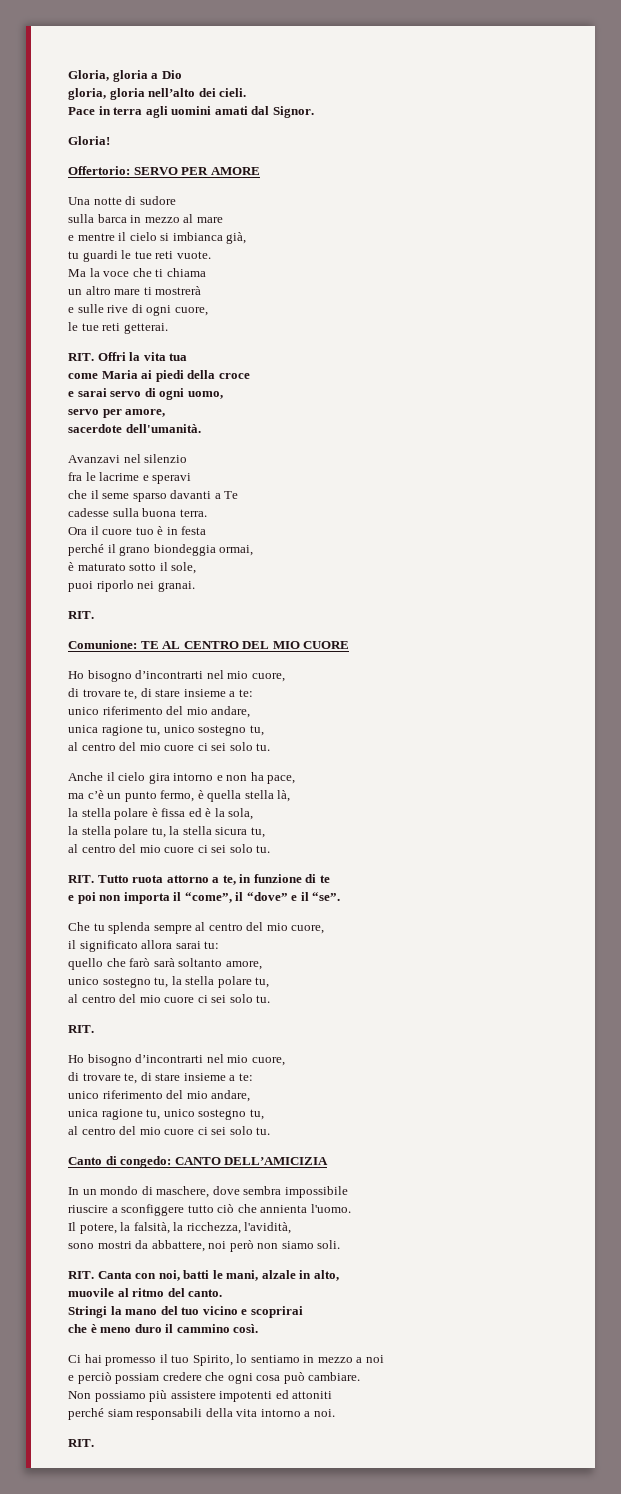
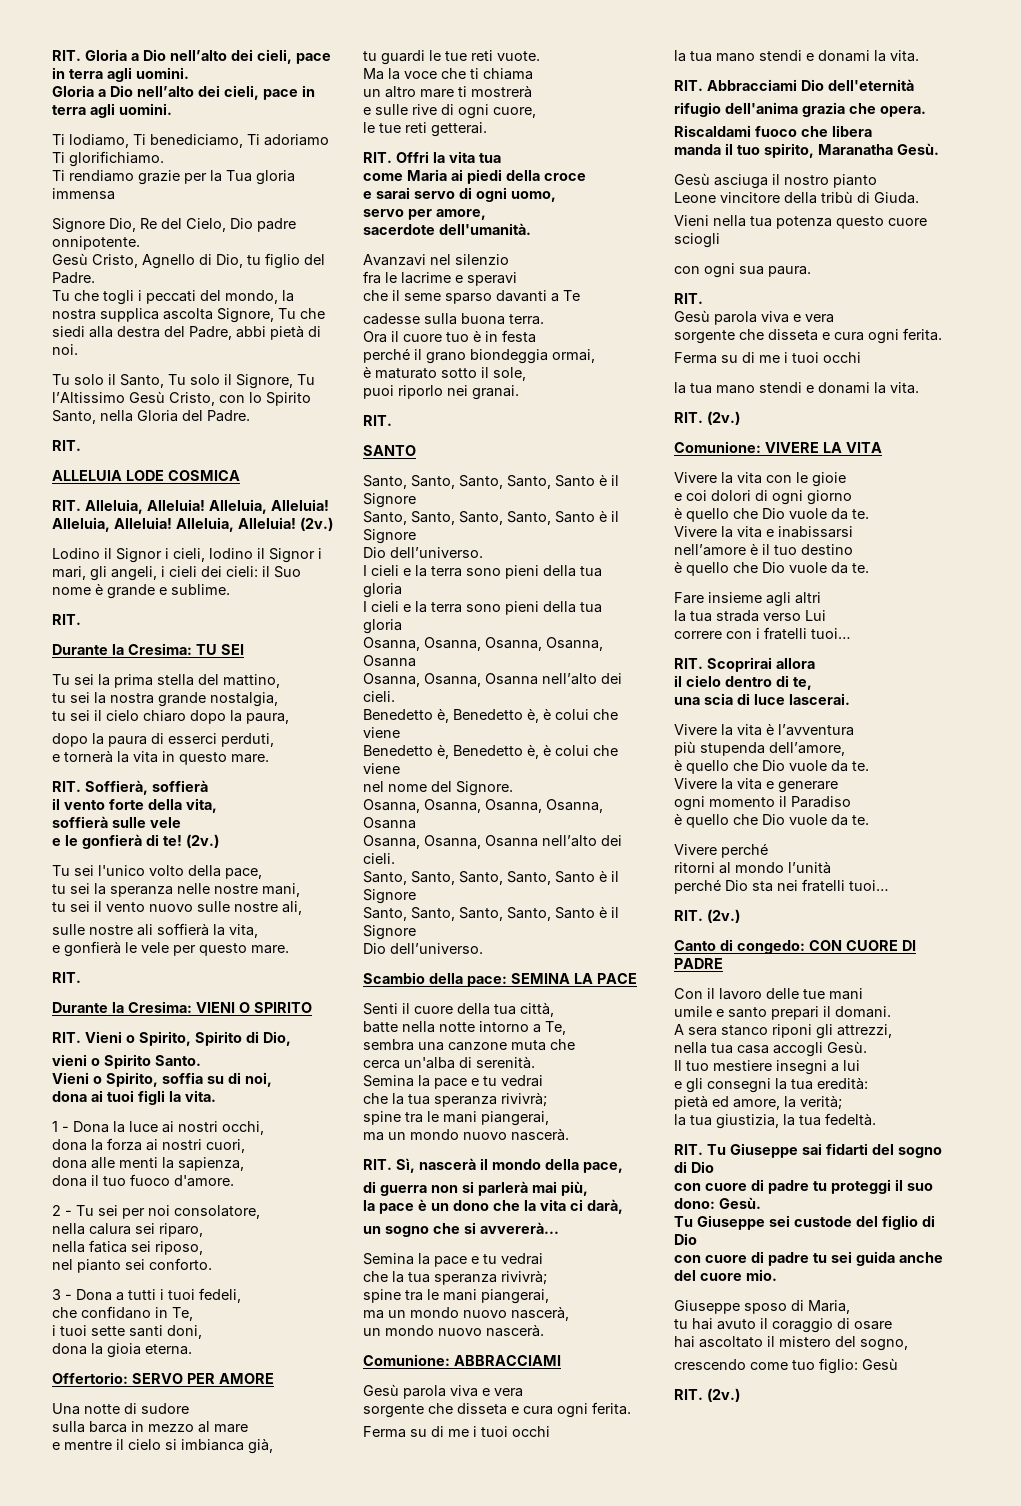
- Gloria, gloria a Dio
- gloria, gloria nell’alto dei cieli.
- Pace in terra agli uomini amati dal Signor.
- Gloria!
+ RIT. Gloria a Dio nell’alto dei cieli, pace in terra agli uomini.
+ Gloria a Dio nell’alto dei cieli, pace in terra agli uomini.
+ Ti lodiamo, Ti benediciamo, Ti adoriamo Ti glorifichiamo.
+ Ti rendiamo grazie per la Tua gloria immensa
+ Signore Dio, Re del Cielo, Dio padre onnipotente.
+ Gesù Cristo, Agnello di Dio, tu figlio del Padre.
+ Tu che togli i peccati del mondo, la nostra supplica ascolta Signore, Tu che siedi alla destra del Padre, abbi pietà di noi.
+ Tu solo il Santo, Tu solo il Signore, Tu l’Altissimo Gesù Cristo, con lo Spirito Santo, nella Gloria del Padre.
+ RIT.
+ ALLELUIA LODE COSMICA
+ RIT. Alleluia, Alleluia! Alleluia, Alleluia! Alleluia, Alleluia! Alleluia, Alleluia! (2v.)
+ Lodino il Signor i cieli, lodino il Signor i mari, gli angeli, i cieli dei cieli: il Suo nome è grande e sublime.
+ RIT.
+ Durante la Cresima: TU SEI
+ Tu sei la prima stella del mattino,
+ tu sei la nostra grande nostalgia,
+ tu sei il cielo chiaro dopo la paura,
+ dopo la paura di esserci perduti,
+ e tornerà la vita in questo mare.
+ RIT. Soffierà, soffierà
+ il vento forte della vita,
+ soffierà sulle vele
+ e le gonfierà di te! (2v.)
+ Tu sei l'unico volto della pace,
+ tu sei la speranza nelle nostre mani,
+ tu sei il vento nuovo sulle nostre ali,
+ sulle nostre ali soffierà la vita,
+ e gonfierà le vele per questo mare.
+ RIT.
+ Durante la Cresima: VIENI O SPIRITO
+ RIT. Vieni o Spirito, Spirito di Dio,
+ vieni o Spirito Santo.
+ Vieni o Spirito, soffia su di noi,
+ dona ai tuoi figli la vita.
+ 1 - Dona la luce ai nostri occhi,
+ dona la forza ai nostri cuori,
+ dona alle menti la sapienza,
+ dona il tuo fuoco d'amore.
+ 2 - Tu sei per noi consolatore,
+ nella calura sei riparo,
+ nella fatica sei riposo,
+ nel pianto sei conforto.
+ 3 - Dona a tutti i tuoi fedeli,
+ che confidano in Te,
+ i tuoi sette santi doni,
+ dona la gioia eterna.
- Comunione: TE AL CENTRO DEL MIO CUORE
- Ho bisogno d’incontrarti nel mio cuore,
- di trovare te, di stare insieme a te:
- unico riferimento del mio andare,
- unica ragione tu, unico sostegno tu,
- al centro del mio cuore ci sei solo tu.
- Anche il cielo gira intorno e non ha pace,
- ma c’è un punto fermo, è quella stella là,
- la stella polare è fissa ed è la sola,
- la stella polare tu, la stella sicura tu,
- al centro del mio cuore ci sei solo tu.
- RIT. Tutto ruota attorno a te, in funzione di te
- e poi non importa il “come”, il “dove” e il “se”.
- Che tu splenda sempre al centro del mio cuore,
- il significato allora sarai tu:
- quello che farò sarà soltanto amore,
- unico sostegno tu, la stella polare tu,
- al centro del mio cuore ci sei solo tu.
+ SANTO
+ Santo, Santo, Santo, Santo, Santo è il Signore
+ Santo, Santo, Santo, Santo, Santo è il Signore
+ Dio dell’universo.
+ I cieli e la terra sono pieni della tua gloria
+ I cieli e la terra sono pieni della tua gloria
+ Osanna, Osanna, Osanna, Osanna, Osanna
+ Osanna, Osanna, Osanna nell’alto dei cieli.
+ Benedetto è, Benedetto è, è colui che viene
+ Benedetto è, Benedetto è, è colui che viene
+ nel nome del Signore.
+ Osanna, Osanna, Osanna, Osanna, Osanna
+ Osanna, Osanna, Osanna nell’alto dei cieli.
+ Santo, Santo, Santo, Santo, Santo è il Signore
+ Santo, Santo, Santo, Santo, Santo è il Signore
+ Dio dell’universo.
+ Scambio della pace: SEMINA LA PACE
+ Senti il cuore della tua città,
+ batte nella notte intorno a Te,
+ sembra una canzone muta che
+ cerca un'alba di serenità.
+ Semina la pace e tu vedrai
+ che la tua speranza rivivrà;
+ spine tra le mani piangerai,
+ ma un mondo nuovo nascerà.
+ RIT. Sì, nascerà il mondo della pace,
+ di guerra non si parlerà mai più,
+ la pace è un dono che la vita ci darà,
+ un sogno che si avvererà...
+ Semina la pace e tu vedrai
+ che la tua speranza rivivrà;
+ spine tra le mani piangerai,
+ ma un mondo nuovo nascerà,
+ un mondo nuovo nascerà.
+ Comunione: ABBRACCIAMI
+ Gesù parola viva e vera
+ sorgente che disseta e cura ogni ferita.
+ Ferma su di me i tuoi occhi
+ la tua mano stendi e donami la vita.
+ RIT. Abbracciami Dio dell'eternità
+ rifugio dell'anima grazia che opera.
+ Riscaldami fuoco che libera
+ manda il tuo spirito, Maranatha Gesù.
+ Gesù asciuga il nostro pianto
+ Leone vincitore della tribù di Giuda.
+ Vieni nella tua potenza questo cuore sciogli
+ con ogni sua paura.
  RIT.
- Ho bisogno d’incontrarti nel mio cuore,
- di trovare te, di stare insieme a te:
- unico riferimento del mio andare,
- unica ragione tu, unico sostegno tu,
- al centro del mio cuore ci sei solo tu.
- Canto di congedo: CANTO DELL’AMICIZIA
- In un mondo di maschere, dove sembra impossibile
- riuscire a sconfiggere tutto ciò che annienta l'uomo.
- Il potere, la falsità, la ricchezza, l'avidità,
- sono mostri da abbattere, noi però non siamo soli.
- RIT. Canta con noi, batti le mani, alzale in alto,
- muovile al ritmo del canto.
- Stringi la mano del tuo vicino e scoprirai
- che è meno duro il cammino così.
- Ci hai promesso il tuo Spirito, lo sentiamo in mezzo a noi
- e perciò possiam credere che ogni cosa può cambiare.
- Non possiamo più assistere impotenti ed attoniti
- perché siam responsabili della vita intorno a noi.
- RIT.
+ Gesù parola viva e vera
+ sorgente che disseta e cura ogni ferita.
+ Ferma su di me i tuoi occhi
+ la tua mano stendi e donami la vita.
+ RIT. (2v.)
+ Comunione: VIVERE LA VITA
+ Vivere la vita con le gioie
+ e coi dolori di ogni giorno
+ è quello che Dio vuole da te.
+ Vivere la vita e inabissarsi
+ nell’amore è il tuo destino
+ è quello che Dio vuole da te.
+ Fare insieme agli altri
+ la tua strada verso Lui
+ correre con i fratelli tuoi…
+ RIT. Scoprirai allora
+ il cielo dentro di te,
+ una scia di luce lascerai.
+ Vivere la vita è l’avventura
+ più stupenda dell’amore,
+ è quello che Dio vuole da te.
+ Vivere la vita e generare
+ ogni momento il Paradiso
+ è quello che Dio vuole da te.
+ Vivere perché
+ ritorni al mondo l’unità
+ perché Dio sta nei fratelli tuoi…
+ RIT. (2v.)
+ Canto di congedo: CON CUORE DI PADRE
+ Con il lavoro delle tue mani
+ umile e santo prepari il domani.
+ A sera stanco riponi gli attrezzi,
+ nella tua casa accogli Gesù.
+ Il tuo mestiere insegni a lui
+ e gli consegni la tua eredità:
+ pietà ed amore, la verità;
+ la tua giustizia, la tua fedeltà.
+ RIT. Tu Giuseppe sai fidarti del sogno di Dio
+ con cuore di padre tu proteggi il suo dono: Gesù.
+ Tu Giuseppe sei custode del figlio di Dio
+ con cuore di padre tu sei guida anche del cuore mio.
+ Giuseppe sposo di Maria,
+ tu hai avuto il coraggio di osare
+ hai ascoltato il mistero del sogno,
+ crescendo come tuo figlio: Gesù
+ RIT. (2v.)

